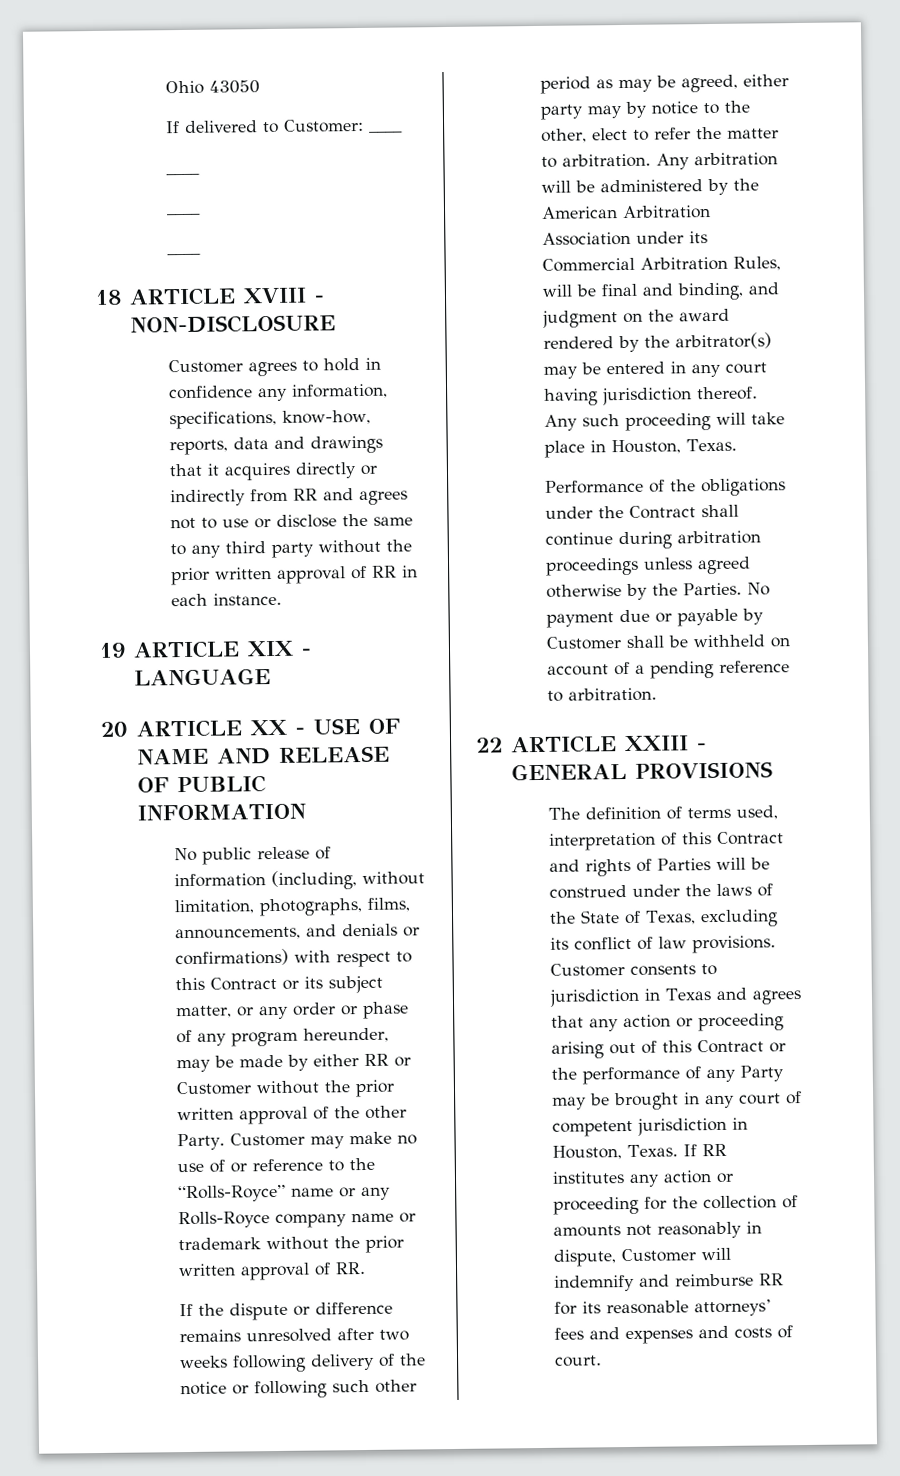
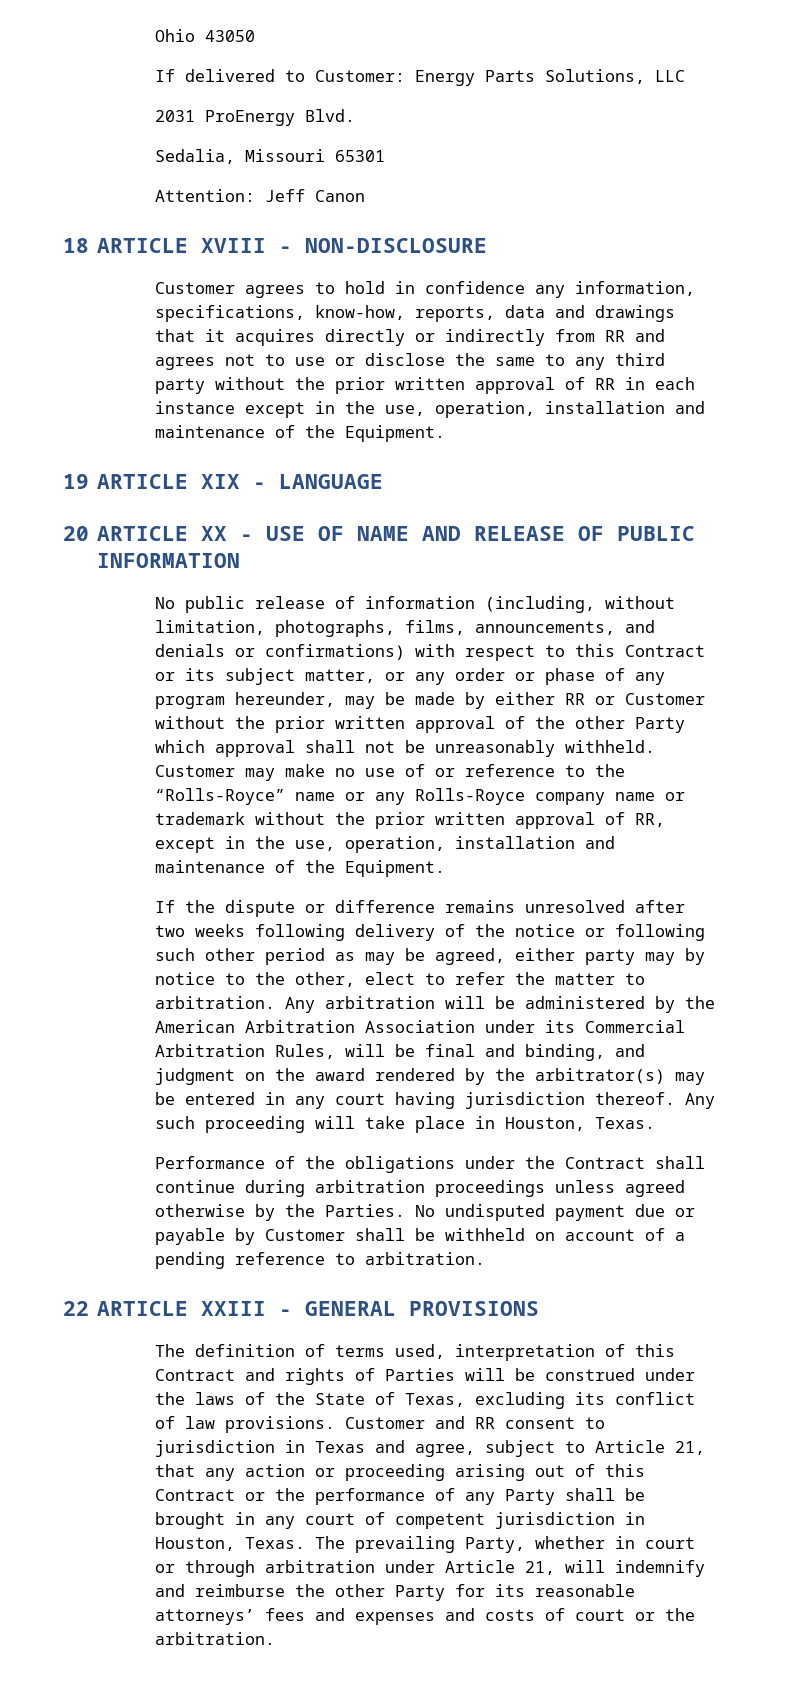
- If delivered to Customer: ____
- ____
- ____
- ____
+ If delivered to Customer: Energy Parts Solutions, LLC
+ 2031 ProEnergy Blvd.
+ Sedalia, Missouri 65301
+ Attention: Jeff Canon
- Customer agrees to hold in confidence any information, specifications, know-how, reports, data and drawings that it acquires directly or indirectly from RR and agrees not to use or disclose the same to any third party without the prior written approval of RR in each instance.
+ Customer agrees to hold in confidence any information, specifications, know-how, reports, data and drawings that it acquires directly or indirectly from RR and agrees not to use or disclose the same to any third party without the prior written approval of RR in each instance except in the use, operation, installation and maintenance of the Equipment.
- No public release of information (including, without limitation, photographs, films, announcements, and denials or confirmations) with respect to this Contract or its subject matter, or any order or phase of any program hereunder, may be made by either RR or Customer without the prior written approval of the other Party.
+ No public release of information (including, without limitation, photographs, films, announcements, and denials or confirmations) with respect to this Contract or its subject matter, or any order or phase of any program hereunder, may be made by either RR or Customer without the prior written approval of the other Party which approval shall not be unreasonably withheld.
- Customer may make no use of or reference to the “Rolls-Royce” name or any Rolls-Royce company name or trademark without the prior written approval of RR.
+ Customer may make no use of or reference to the “Rolls-Royce” name or any Rolls-Royce company name or trademark without the prior written approval of RR, except in the use, operation, installation and maintenance of the Equipment.
- No payment due or payable by Customer shall be withheld on account of a pending reference to arbitration.
+ No undisputed payment due or payable by Customer shall be withheld on account of a pending reference to arbitration.
- Customer consents to jurisdiction in Texas and agrees that any action or proceeding arising out of this Contract or the performance of any Party may be brought in any court of competent jurisdiction in Houston, Texas.
+ Customer and RR consent to jurisdiction in Texas and agree, subject to Article 21, that any action or proceeding arising out of this Contract or the performance of any Party shall be brought in any court of competent jurisdiction in Houston, Texas.
- If RR institutes any action or proceeding for the collection of amounts not reasonably in dispute, Customer will indemnify and reimburse RR for its reasonable attorneys’ fees and expenses and costs of court.
+ The prevailing Party, whether in court or through arbitration under Article 21, will indemnify and reimburse the other Party for its reasonable attorneys’ fees and expenses and costs of court or the arbitration.

